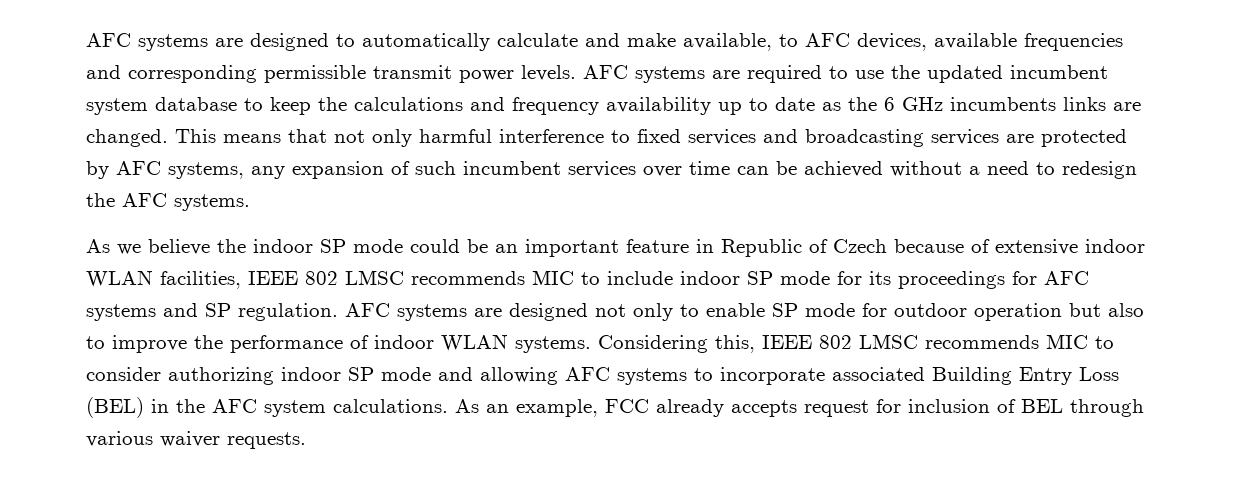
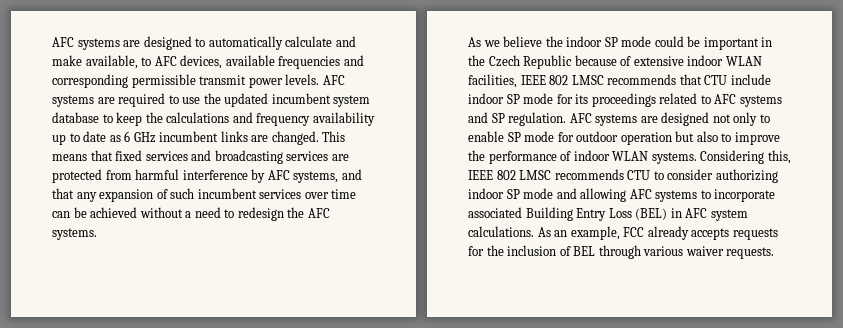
- AFC systems are required to use the updated incumbent system database to keep the calculations and frequency availability up to date as the 6 GHz incumbents links are changed.
+ AFC systems are required to use the updated incumbent system database to keep the calculations and frequency availability up to date as 6 GHz incumbent links are changed.
- This means that not only harmful interference to fixed services and broadcasting services are protected by AFC systems, any expansion of such incumbent services over time can be achieved without a need to redesign the AFC systems.
+ This means that fixed services and broadcasting services are protected from harmful interference by AFC systems, and that any expansion of such incumbent services over time can be achieved without a need to redesign the AFC systems.
- As we believe the indoor SP mode could be an important feature in Republic of Czech because of extensive indoor WLAN facilities, IEEE 802 LMSC recommends MIC to include indoor SP mode for its proceedings for AFC systems and SP regulation.
+ As we believe the indoor SP mode could be important in the Czech Republic because of extensive indoor WLAN facilities, IEEE 802 LMSC recommends that CTU include indoor SP mode for its proceedings related to AFC systems and SP regulation.
- Considering this, IEEE 802 LMSC recommends MIC to consider authorizing indoor SP mode and allowing AFC systems to incorporate associated Building Entry Loss (BEL) in the AFC system calculations.
+ Considering this, IEEE 802 LMSC recommends CTU to consider authorizing indoor SP mode and allowing AFC systems to incorporate associated Building Entry Loss (BEL) in AFC system calculations.
- As an example, FCC already accepts request for inclusion of BEL through various waiver requests.
+ As an example, FCC already accepts requests for the inclusion of BEL through various waiver requests.

